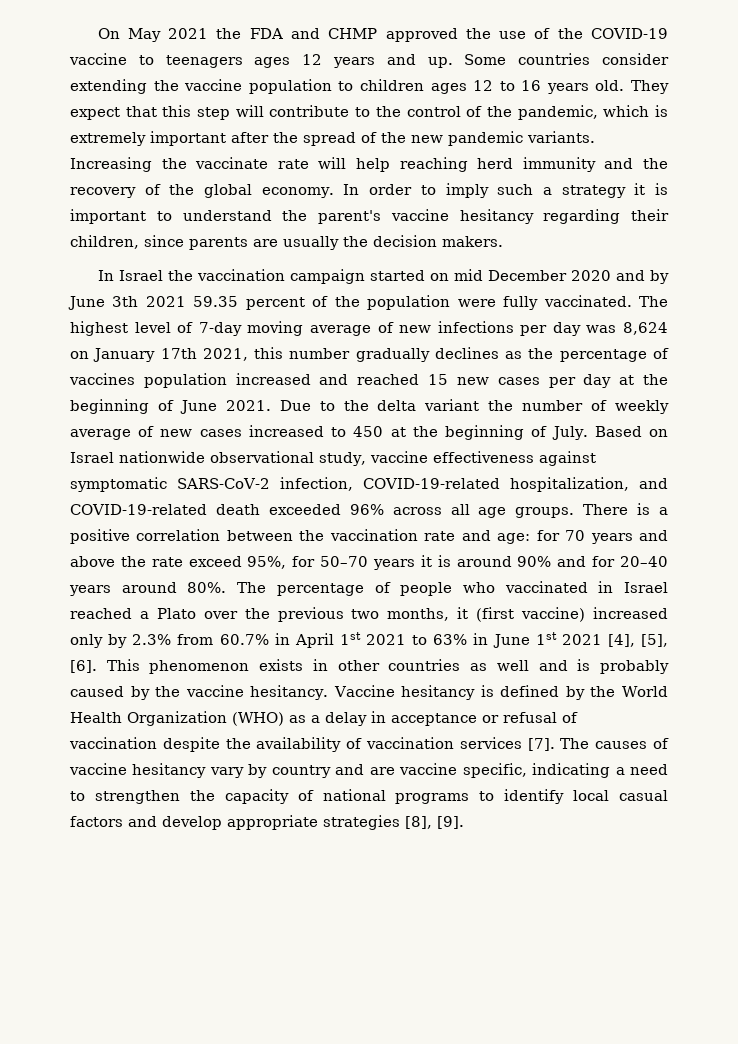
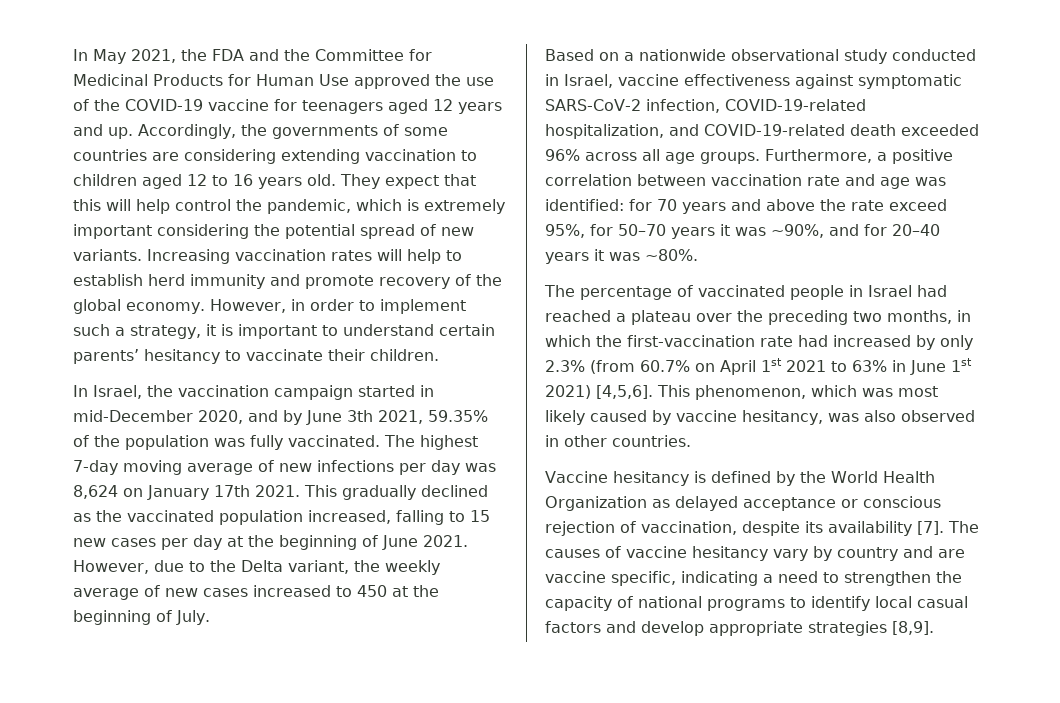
- On May 2021 the FDA and CHMP approved the use of the COVID-19 vaccine to teenagers ages 12 years and up.
+ In May 2021, the FDA and the Committee for Medicinal Products for Human Use approved the use of the COVID-19 vaccine for teenagers aged 12 years and up.
- Some countries consider extending the vaccine population to children ages 12 to 16 years old.
+ Accordingly, the governments of some countries are considering extending vaccination to children aged 12 to 16 years old.
- They expect that this step will contribute to the control of the pandemic, which is extremely important after the spread of the new pandemic variants. Increasing the vaccinate rate will help reaching herd immunity and the recovery of the global economy.
+ They expect that this will help control the pandemic, which is extremely important considering the potential spread of new variants. Increasing vaccination rates will help to establish herd immunity and promote recovery of the global economy.
- In order to imply such a strategy it is important to understand the parent's vaccine hesitancy regarding their children, since parents are usually the decision makers.
- In Israel the vaccination campaign started on mid December 2020 and by June 3th 2021 59.35 percent of the population were fully vaccinated.
+ However, in order to implement such a strategy, it is important to understand certain parents’ hesitancy to vaccinate their children.
+ In Israel, the vaccination campaign started in mid-December 2020, and by June 3th 2021, 59.35% of the population was fully vaccinated.
- The highest level of 7-day moving average of new infections per day was 8,624 on January 17th 2021, this number gradually declines as the percentage of vaccines population increased and reached 15 new cases per day at the beginning of June 2021.
+ The highest 7-day moving average of new infections per day was 8,624 on January 17th 2021. This gradually declined as the vaccinated population increased, falling to 15 new cases per day at the beginning of June 2021.
- Due to the delta variant the number of weekly average of new cases increased to 450 at the beginning of July. Based on Israel nationwide observational study, vaccine effectiveness against symptomatic SARS-CoV-2 infection, COVID-19-related hospitalization, and COVID-19-related death exceeded 96% across all age groups.
+ However, due to the Delta variant, the weekly average of new cases increased to 450 at the beginning of July.
+ Based on a nationwide observational study conducted in Israel, vaccine effectiveness against symptomatic SARS-CoV-2 infection, COVID-19-related hospitalization, and COVID-19-related death exceeded 96% across all age groups.
- There is a positive correlation between the vaccination rate and age: for 70 years and above the rate exceed 95%, for 50–70 years it is around 90% and for 20–40 years around 80%. The percentage of people who vaccinated in Israel reached a Plato over the previous two months, it (first vaccine) increased only by 2.3% from 60.7% in April 1st 2021 to 63% in June 1st 2021 [4], [5], [6]. This phenomenon exists in other countries as well and is probably caused by the vaccine hesitancy. Vaccine hesitancy is defined by the World Health Organization (WHO) as a delay in acceptance or refusal of vaccination despite the availability of vaccination services [7].
+ Furthermore, a positive correlation between vaccination rate and age was identified: for 70 years and above the rate exceed 95%, for 50–70 years it was ~90%, and for 20–40 years it was ~80%.
+ The percentage of vaccinated people in Israel had reached a plateau over the preceding two months, in which the first-vaccination rate had increased by only 2.3% (from 60.7% on April 1st 2021 to 63% in June 1st 2021) [4,5,6]. This phenomenon, which was most likely caused by vaccine hesitancy, was also observed in other countries.
+ Vaccine hesitancy is defined by the World Health Organization as delayed acceptance or conscious rejection of vaccination, despite its availability [7].
- The causes of vaccine hesitancy vary by country and are vaccine specific, indicating a need to strengthen the capacity of national programs to identify local casual factors and develop appropriate strategies [8], [9].
+ The causes of vaccine hesitancy vary by country and are vaccine specific, indicating a need to strengthen the capacity of national programs to identify local casual factors and develop appropriate strategies [8,9].

